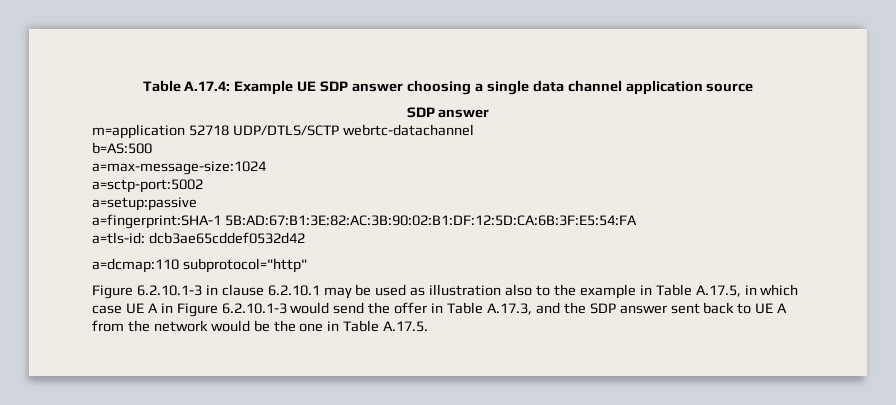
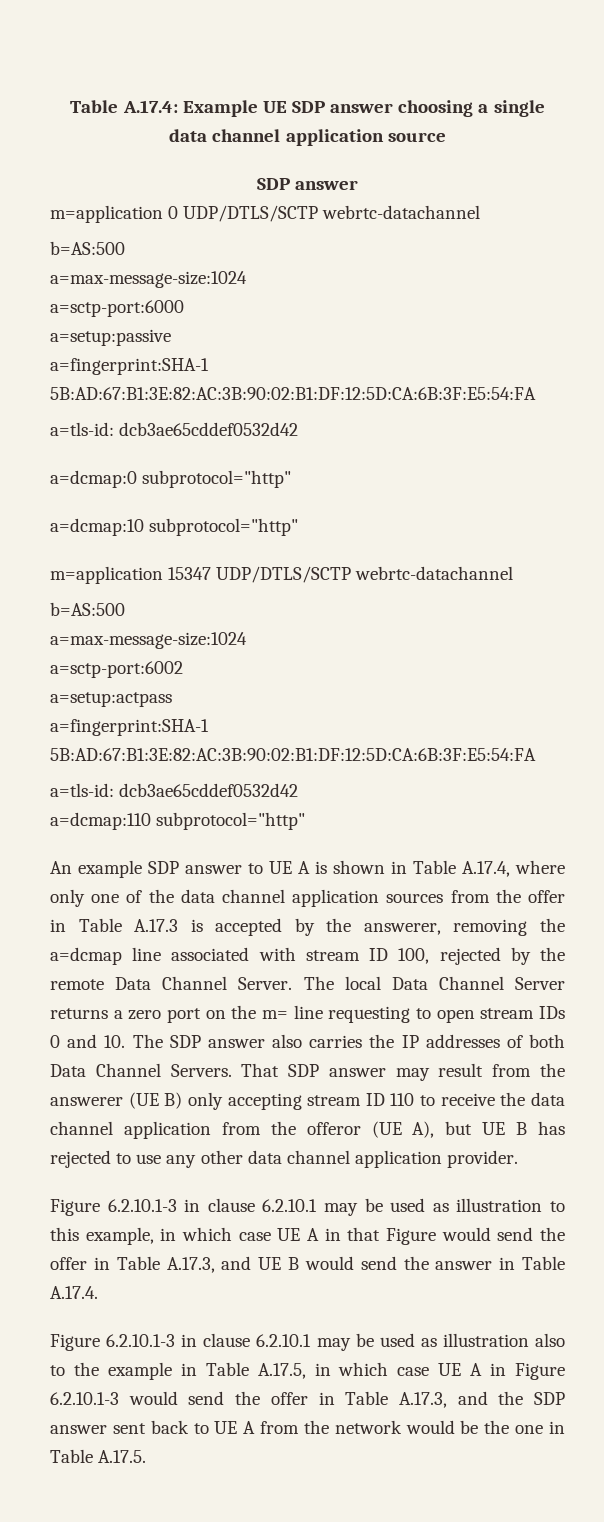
- m=application 52718 UDP/DTLS/SCTP webrtc-datachannel
+ m=application 0 UDP/DTLS/SCTP webrtc-datachannel
  b=AS:500
  a=max-message-size:1024
- a=sctp-port:5002
+ a=sctp-port:6000
+ a=dcmap:0 subprotocol="http"
+ a=dcmap:10 subprotocol="http"
+ m=application 15347 UDP/DTLS/SCTP webrtc-datachannel
+ b=AS:500
+ a=max-message-size:1024
+ a=sctp-port:6002
+ a=setup:actpass
+ a=fingerprint:SHA-1 5B:AD:67:B1:3E:82:AC:3B:90:02:B1:DF:12:5D:CA:6B:3F:E5:54:FA
+ a=tls-id: dcb3ae65cddef0532d42
  a=dcmap:110 subprotocol="http"
+ An example SDP answer to UE A is shown in Table A.17.4, where only one of the data channel application sources from the offer in Table A.17.3 is accepted by the answerer, removing the a=dcmap line associated with stream ID 100, rejected by the remote Data Channel Server. The local Data Channel Server returns a zero port on the m= line requesting to open stream IDs 0 and 10. The SDP answer also carries the IP addresses of both Data Channel Servers. That SDP answer may result from the answerer (UE B) only accepting stream ID 110 to receive the data channel application from the offeror (UE A), but UE B has rejected to use any other data channel application provider.
+ Figure 6.2.10.1-3 in clause 6.2.10.1 may be used as illustration to this example, in which case UE A in that Figure would send the offer in Table A.17.3, and UE B would send the answer in Table A.17.4.

